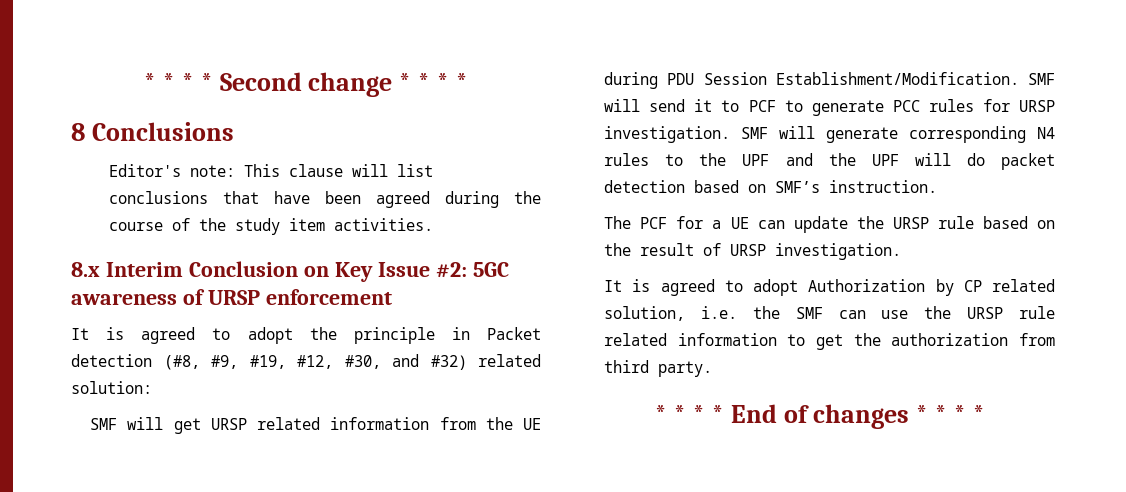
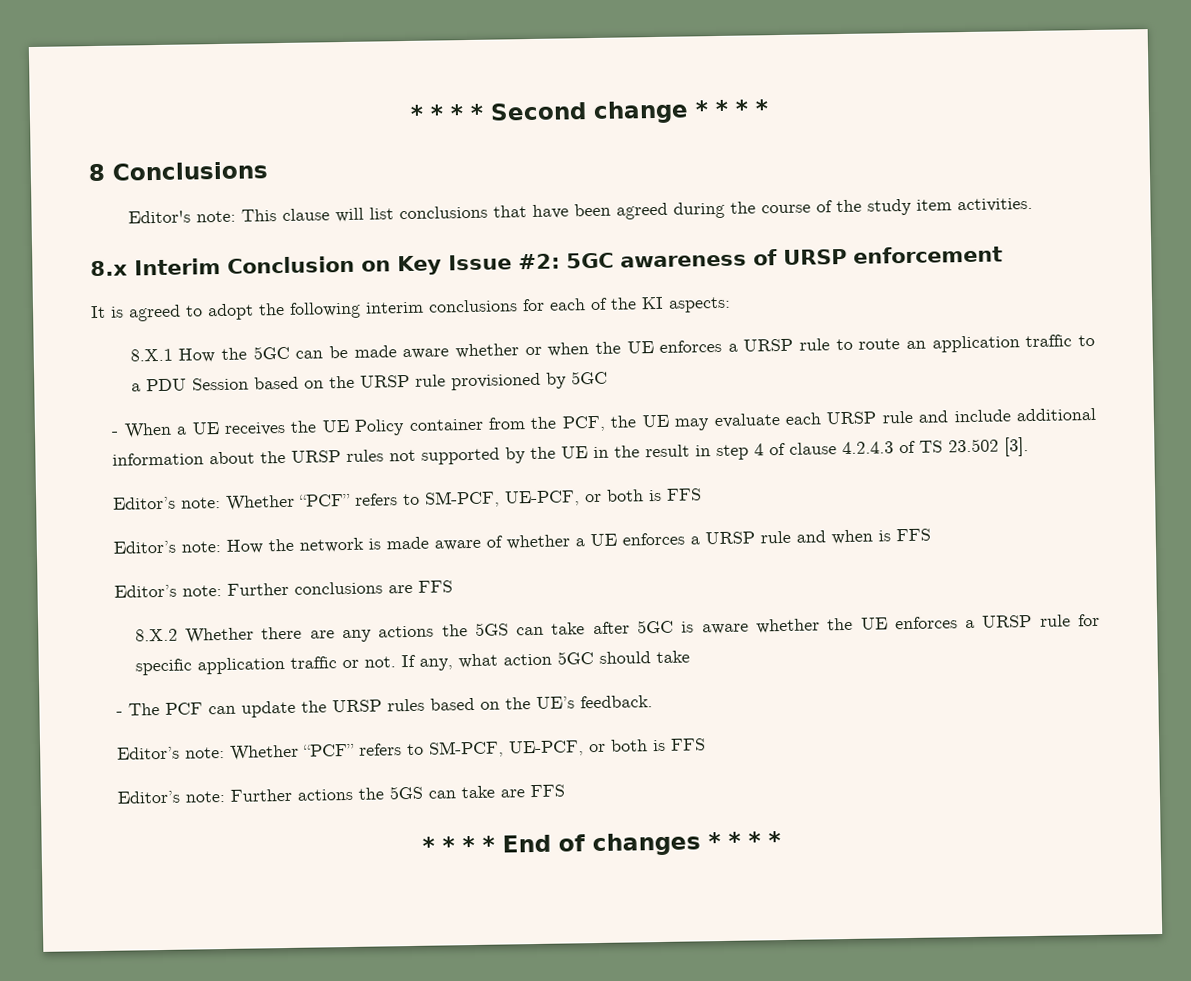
- It is agreed to adopt the principle in Packet detection (#8, #9, #19, #12, #30, and #32) related solution:
- SMF will get URSP related information from the UE during PDU Session Establishment/Modification. SMF will send it to PCF to generate PCC rules for URSP investigation. SMF will generate corresponding N4 rules to the UPF and the UPF will do packet detection based on SMF’s instruction.
- The PCF for a UE can update the URSP rule based on the result of URSP investigation.
- It is agreed to adopt Authorization by CP related solution, i.e. the SMF can use the URSP rule related information to get the authorization from third party.
+ It is agreed to adopt the following interim conclusions for each of the KI aspects:
+ 8.X.1 How the 5GC can be made aware whether or when the UE enforces a URSP rule to route an application traffic to a PDU Session based on the URSP rule provisioned by 5GC
+ - When a UE receives the UE Policy container from the PCF, the UE may evaluate each URSP rule and include additional information about the URSP rules not supported by the UE in the result in step 4 of clause 4.2.4.3 of TS 23.502 [3].
+ Editor’s note: Whether “PCF” refers to SM-PCF, UE-PCF, or both is FFS
+ Editor’s note: How the network is made aware of whether a UE enforces a URSP rule and when is FFS
+ Editor’s note: Further conclusions are FFS
+ 8.X.2 Whether there are any actions the 5GS can take after 5GC is aware whether the UE enforces a URSP rule for specific application traffic or not. If any, what action 5GC should take
+ - The PCF can update the URSP rules based on the UE’s feedback.
+ Editor’s note: Whether “PCF” refers to SM-PCF, UE-PCF, or both is FFS
+ Editor’s note: Further actions the 5GS can take are FFS

